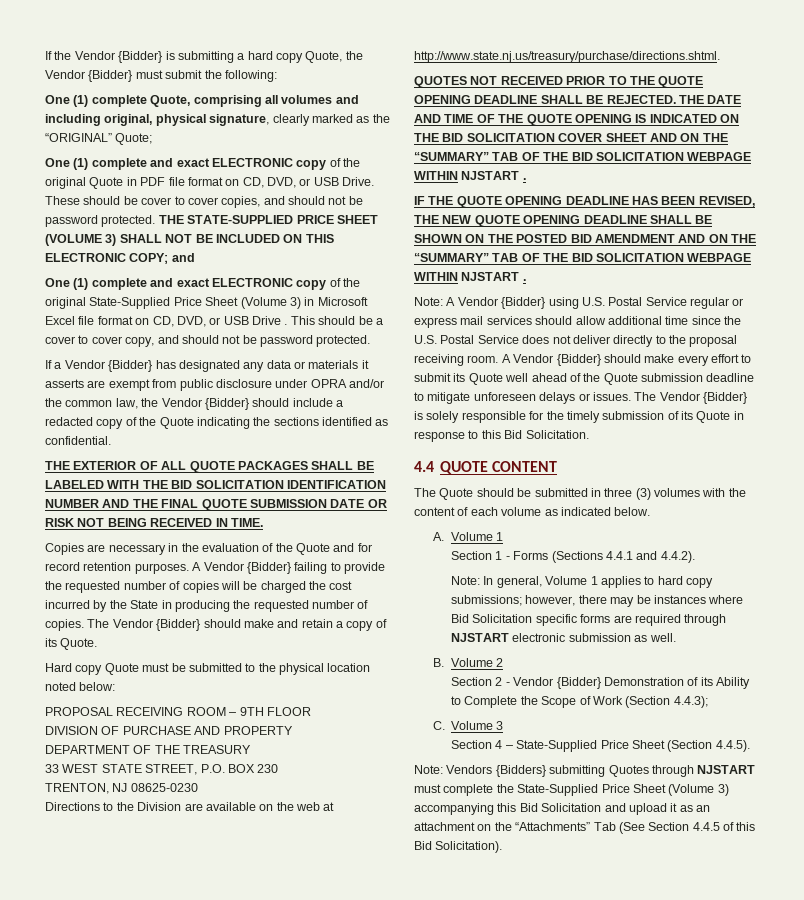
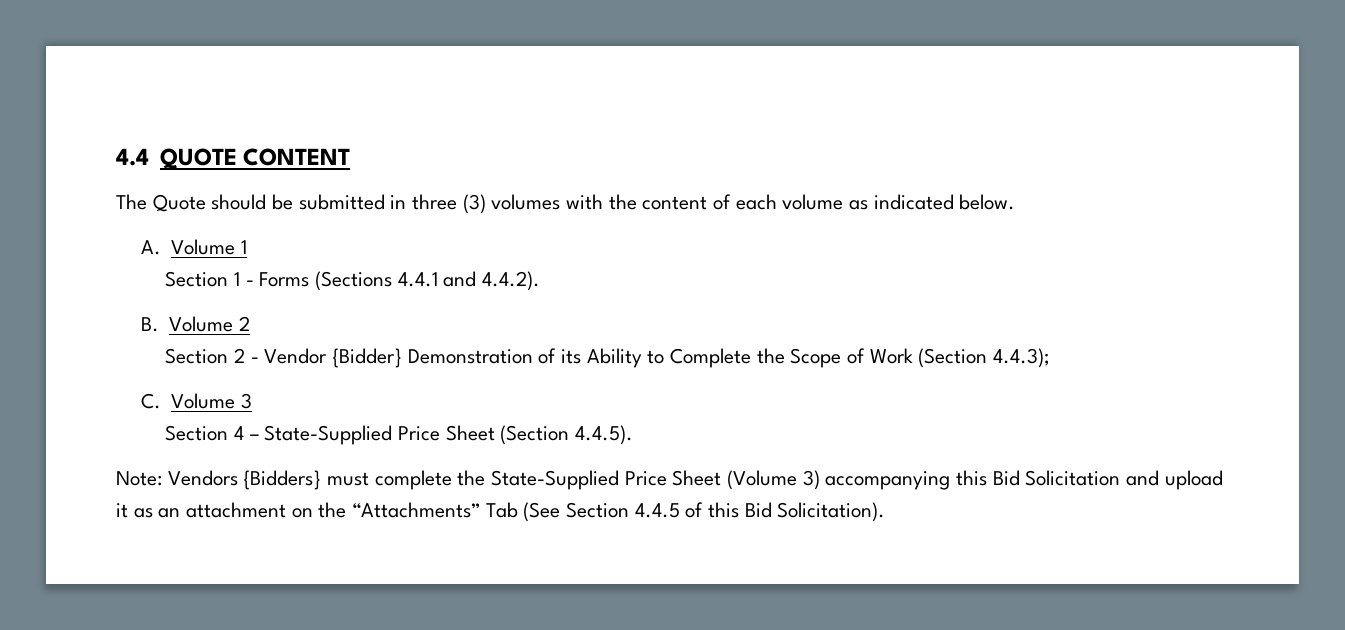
- If the Vendor {Bidder} is submitting a hard copy Quote, the Vendor {Bidder} must submit the following:
- One (1) complete Quote, comprising all volumes and including original, physical signature, clearly marked as the “ORIGINAL” Quote;
- One (1) complete and exact ELECTRONIC copy of the original Quote in PDF file format on CD, DVD, or USB Drive. These should be cover to cover copies, and should not be password protected. THE STATE-SUPPLIED PRICE SHEET (VOLUME 3) SHALL NOT BE INCLUDED ON THIS ELECTRONIC COPY; and
- One (1) complete and exact ELECTRONIC copy of the original State-Supplied Price Sheet (Volume 3) in Microsoft Excel file format on CD, DVD, or USB Drive . This should be a cover to cover copy, and should not be password protected.
- If a Vendor {Bidder} has designated any data or materials it asserts are exempt from public disclosure under OPRA and/or the common law, the Vendor {Bidder} should include a redacted copy of the Quote indicating the sections identified as confidential.
- THE EXTERIOR OF ALL QUOTE PACKAGES SHALL BE LABELED WITH THE BID SOLICITATION IDENTIFICATION NUMBER AND THE FINAL QUOTE SUBMISSION DATE OR RISK NOT BEING RECEIVED IN TIME.
- Copies are necessary in the evaluation of the Quote and for record retention purposes. A Vendor {Bidder} failing to provide the requested number of copies will be charged the cost incurred by the State in producing the requested number of copies. The Vendor {Bidder} should make and retain a copy of its Quote.
- Hard copy Quote must be submitted to the physical location noted below:
- PROPOSAL RECEIVING ROOM – 9TH FLOOR
- DIVISION OF PURCHASE AND PROPERTY
- DEPARTMENT OF THE TREASURY
- 33 WEST STATE STREET, P.O. BOX 230
- TRENTON, NJ 08625-0230
- Directions to the Division are available on the web at http://www.state.nj.us/treasury/purchase/directions.shtml.
- QUOTES NOT RECEIVED PRIOR TO THE QUOTE OPENING DEADLINE SHALL BE REJECTED. THE DATE AND TIME OF THE QUOTE OPENING IS INDICATED ON THE BID SOLICITATION COVER SHEET AND ON THE “SUMMARY” TAB OF THE BID SOLICITATION WEBPAGE WITHIN NJSTART .
- IF THE QUOTE OPENING DEADLINE HAS BEEN REVISED, THE NEW QUOTE OPENING DEADLINE SHALL BE SHOWN ON THE POSTED BID AMENDMENT AND ON THE “SUMMARY” TAB OF THE BID SOLICITATION WEBPAGE WITHIN NJSTART .
- Note: A Vendor {Bidder} using U.S. Postal Service regular or express mail services should allow additional time since the U.S. Postal Service does not deliver directly to the proposal receiving room. A Vendor {Bidder} should make every effort to submit its Quote well ahead of the Quote submission deadline to mitigate unforeseen delays or issues. The Vendor {Bidder} is solely responsible for the timely submission of its Quote in response to this Bid Solicitation.
- Note: In general, Volume 1 applies to hard copy submissions; however, there may be instances where Bid Solicitation specific forms are required through NJSTART electronic submission as well.
- Note: Vendors {Bidders} submitting Quotes through NJSTART must complete the State-Supplied Price Sheet (Volume 3) accompanying this Bid Solicitation and upload it as an attachment on the “Attachments” Tab (See Section 4.4.5 of this Bid Solicitation).
+ Note: Vendors {Bidders} must complete the State-Supplied Price Sheet (Volume 3) accompanying this Bid Solicitation and upload it as an attachment on the “Attachments” Tab (See Section 4.4.5 of this Bid Solicitation).

